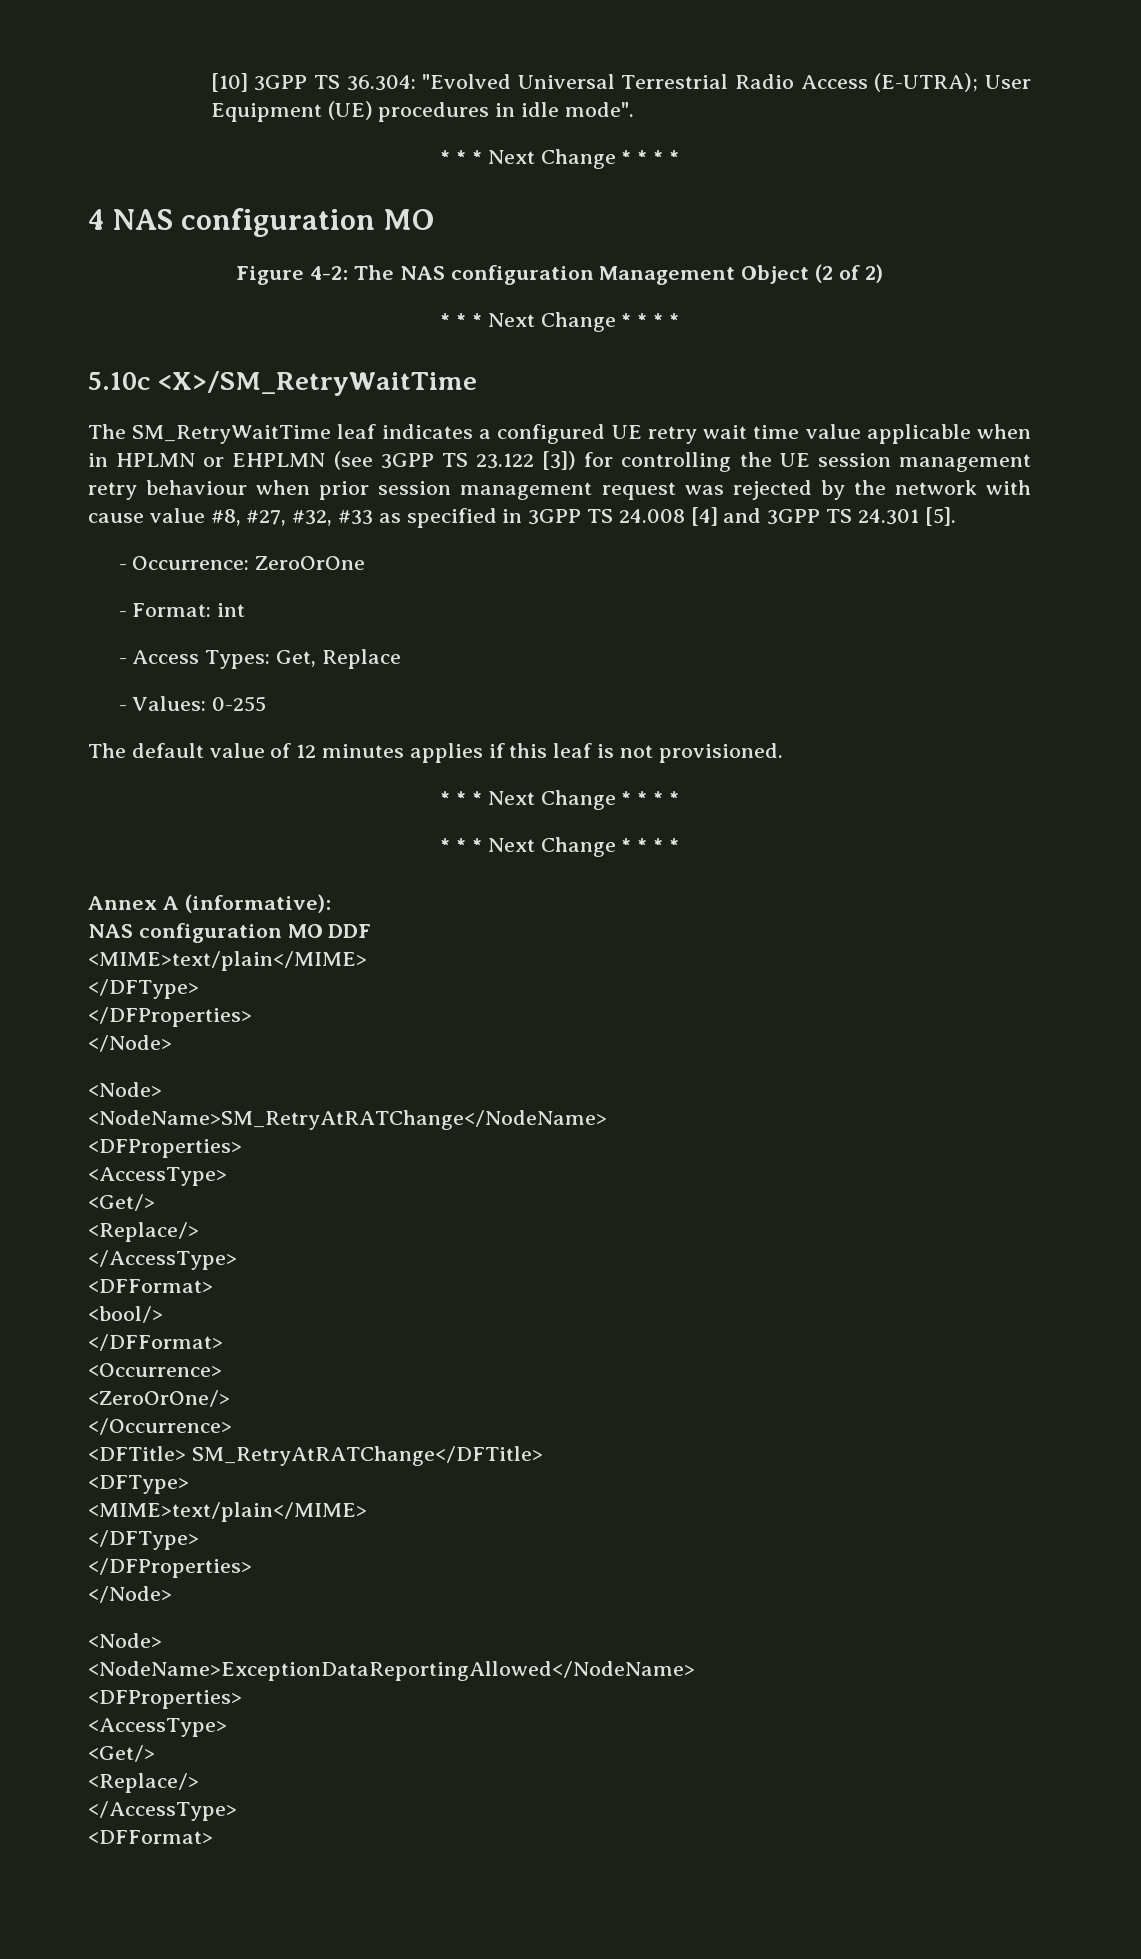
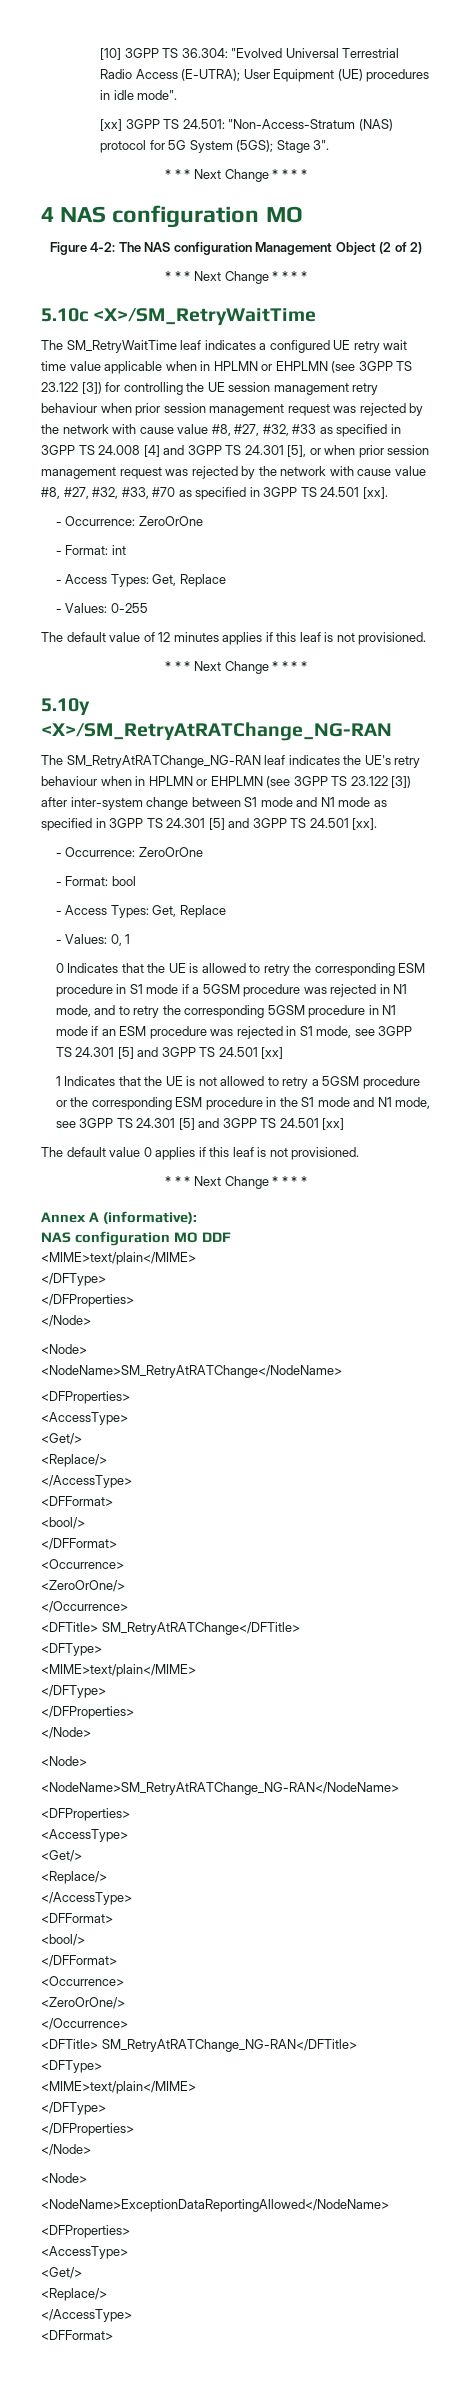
+ [xx] 3GPP TS 24.501: "Non-Access-Stratum (NAS) protocol for 5G System (5GS); Stage 3".
- The SM_RetryWaitTime leaf indicates a configured UE retry wait time value applicable when in HPLMN or EHPLMN (see 3GPP TS 23.122 [3]) for controlling the UE session management retry behaviour when prior session management request was rejected by the network with cause value #8, #27, #32, #33 as specified in 3GPP TS 24.008 [4] and 3GPP TS 24.301 [5].
+ The SM_RetryWaitTime leaf indicates a configured UE retry wait time value applicable when in HPLMN or EHPLMN (see 3GPP TS 23.122 [3]) for controlling the UE session management retry behaviour when prior session management request was rejected by the network with cause value #8, #27, #32, #33 as specified in 3GPP TS 24.008 [4] and 3GPP TS 24.301 [5], or when prior session management request was rejected by the network with cause value #8, #27, #32, #33, #70 as specified in 3GPP TS 24.501 [xx].
+ 5.10y <X>/SM_RetryAtRATChange_NG-RAN
+ The SM_RetryAtRATChange_NG-RAN leaf indicates the UE's retry behaviour when in HPLMN or EHPLMN (see 3GPP TS 23.122 [3]) after inter-system change between S1 mode and N1 mode as specified in 3GPP TS 24.301 [5] and 3GPP TS 24.501 [xx].
+ - Occurrence: ZeroOrOne
+ - Format: bool
+ - Access Types: Get, Replace
+ - Values: 0, 1
+ 0 Indicates that the UE is allowed to retry the corresponding ESM procedure in S1 mode if a 5GSM procedure was rejected in N1 mode, and to retry the corresponding 5GSM procedure in N1 mode if an ESM procedure was rejected in S1 mode, see 3GPP TS 24.301 [5] and 3GPP TS 24.501 [xx]
+ 1 Indicates that the UE is not allowed to retry a 5GSM procedure or the corresponding ESM procedure in the S1 mode and N1 mode, see 3GPP TS 24.301 [5] and 3GPP TS 24.501 [xx]
+ The default value 0 applies if this leaf is not provisioned.
+ <NodeName>SM_RetryAtRATChange_NG-RAN</NodeName>
+ <DFProperties>
+ <AccessType>
+ <Get/>
+ <Replace/>
+ </AccessType>
+ <DFFormat>
+ <bool/>
+ </DFFormat>
+ <Occurrence>
+ <ZeroOrOne/>
+ </Occurrence>
+ <DFTitle> SM_RetryAtRATChange_NG-RAN</DFTitle>
+ <DFType>
+ <MIME>text/plain</MIME>
+ </DFType>
+ </DFProperties>
+ </Node>
+ <Node>

